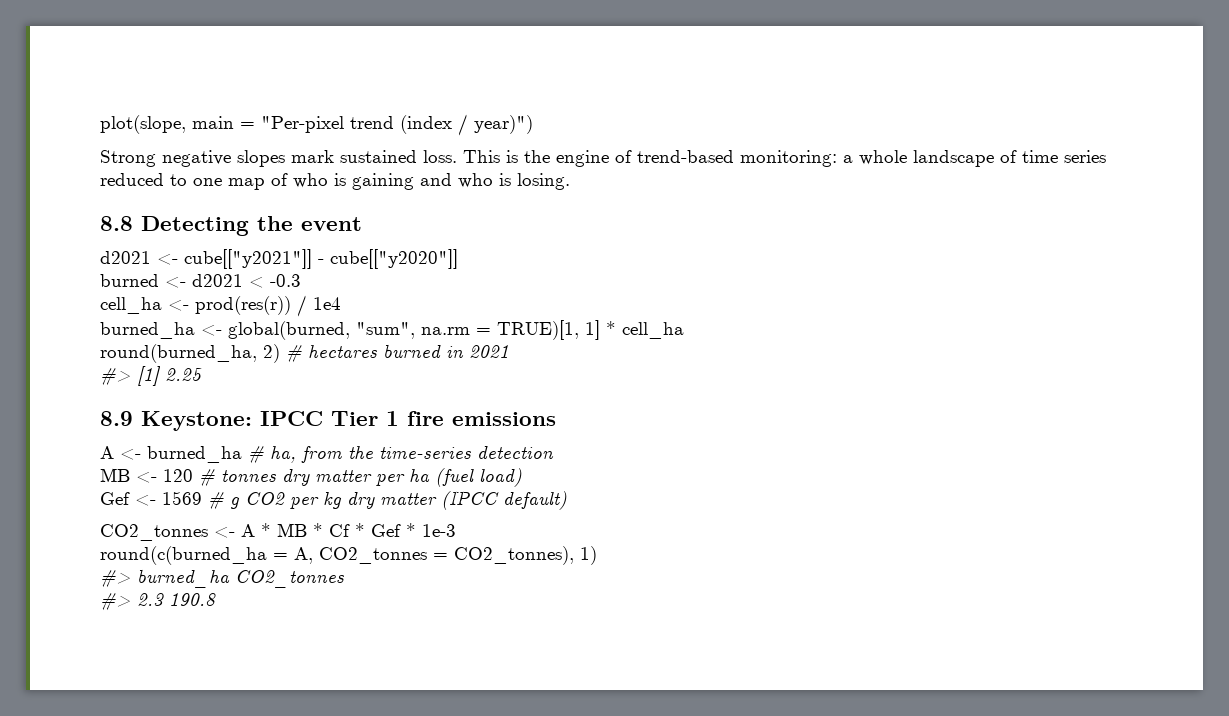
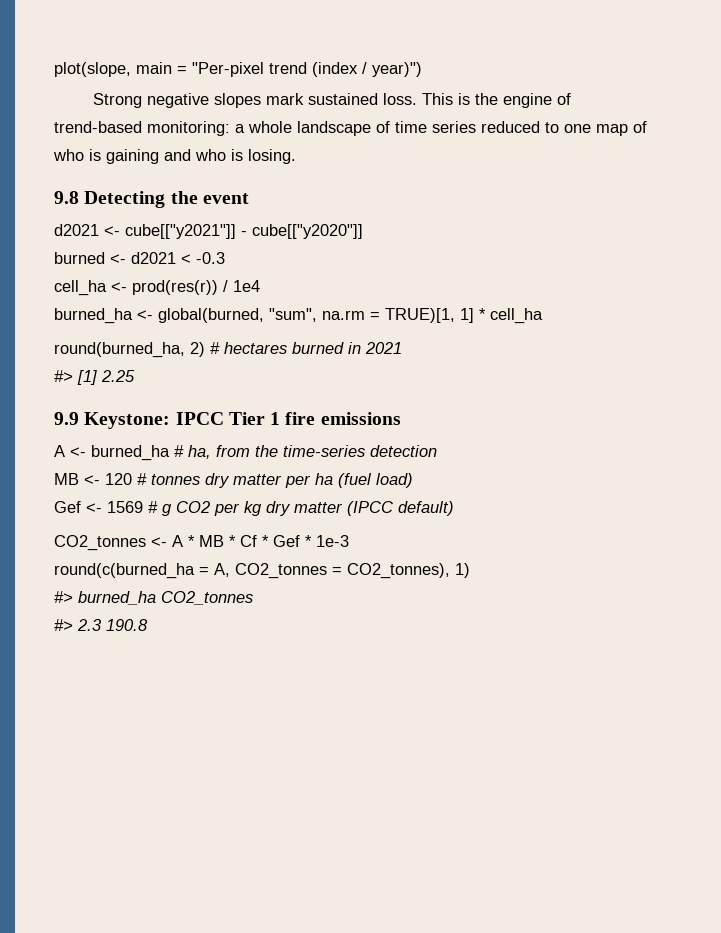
- 8.8 Detecting the event
+ 9.8 Detecting the event
- 8.9 Keystone: IPCC Tier 1 fire emissions
+ 9.9 Keystone: IPCC Tier 1 fire emissions

